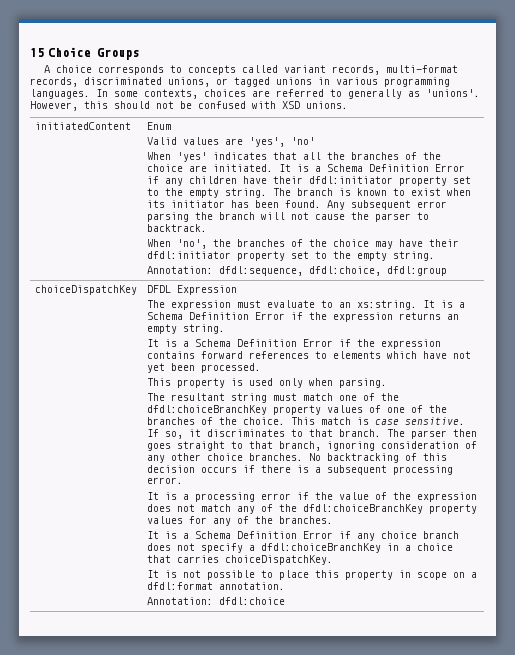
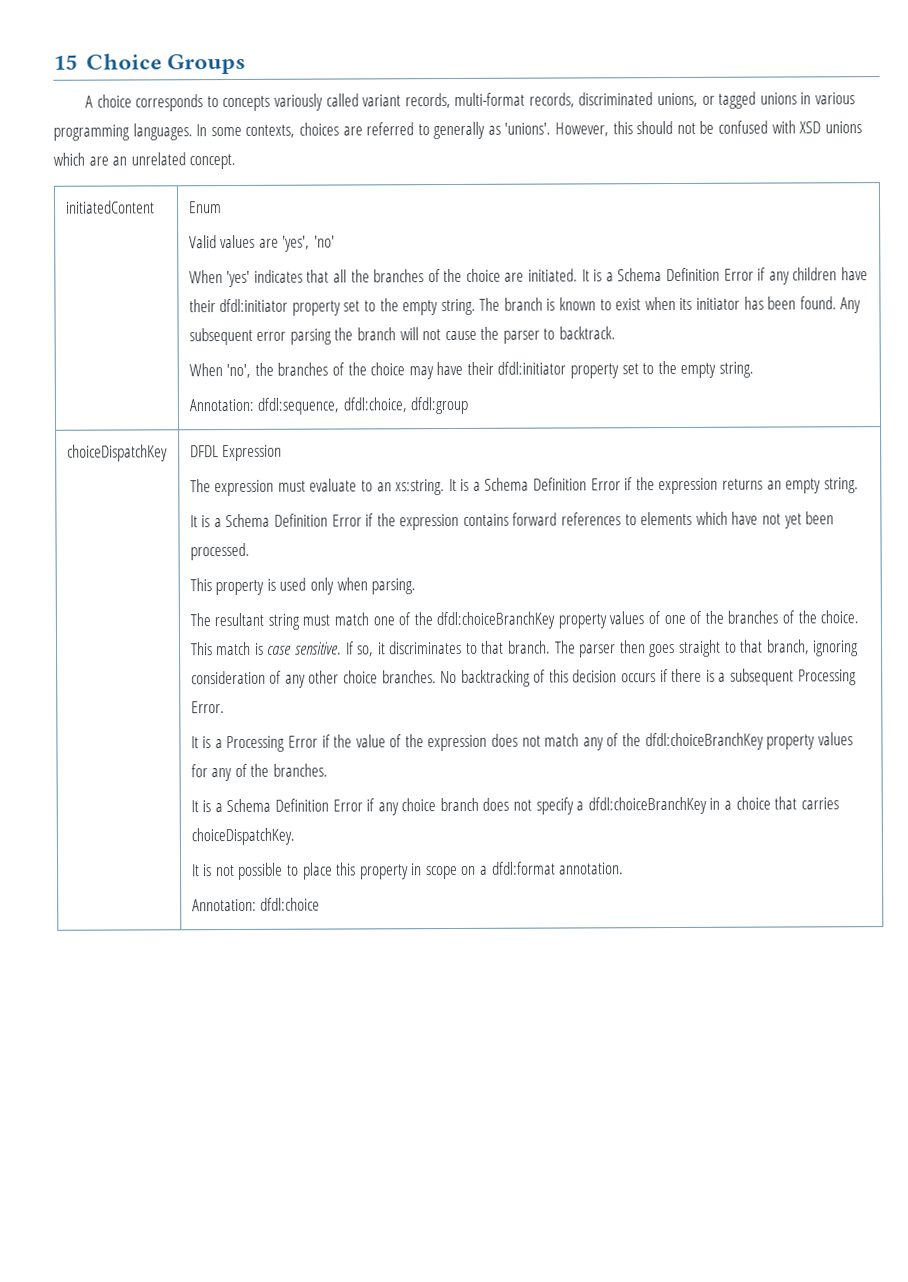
- A choice corresponds to concepts called variant records, multi-format records, discriminated unions, or tagged unions in various programming languages.
+ A choice corresponds to concepts variously called variant records, multi-format records, discriminated unions, or tagged unions in various programming languages.
- However, this should not be confused with XSD unions.
+ However, this should not be confused with XSD unions which are an unrelated concept.
- No backtracking of this decision occurs if there is a subsequent processing error.
- It is a processing error if the value of the expression does not match any of the dfdl:choiceBranchKey property values for any of the branches.
+ No backtracking of this decision occurs if there is a subsequent Processing Error.
+ It is a Processing Error if the value of the expression does not match any of the dfdl:choiceBranchKey property values for any of the branches.

